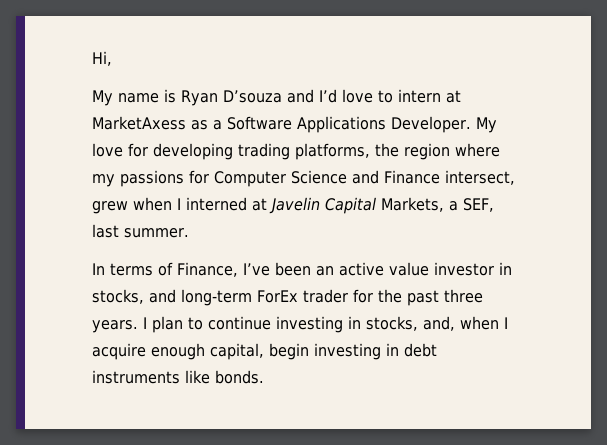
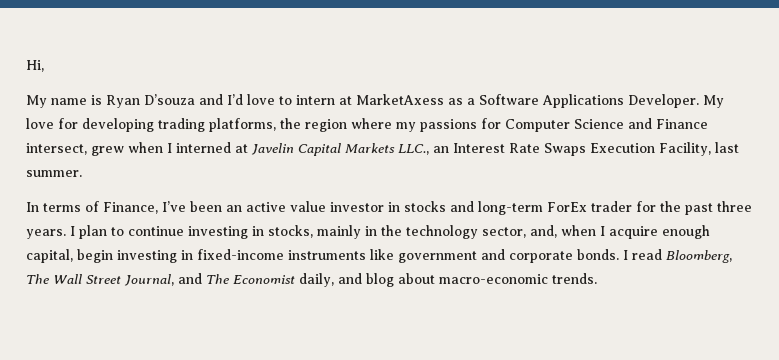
- My love for developing trading platforms, the region where my passions for Computer Science and Finance intersect, grew when I interned at Javelin Capital Markets, a SEF, last summer.
+ My love for developing trading platforms, the region where my passions for Computer Science and Finance intersect, grew when I interned at Javelin Capital Markets LLC., an Interest Rate Swaps Execution Facility, last summer.
- In terms of Finance, I’ve been an active value investor in stocks, and long-term ForEx trader for the past three years.
+ In terms of Finance, I’ve been an active value investor in stocks and long-term ForEx trader for the past three years.
- I plan to continue investing in stocks, and, when I acquire enough capital, begin investing in debt instruments like bonds.
+ I plan to continue investing in stocks, mainly in the technology sector, and, when I acquire enough capital, begin investing in fixed-income instruments like government and corporate bonds. I read Bloomberg, The Wall Street Journal, and The Economist daily, and blog about macro-economic trends.

